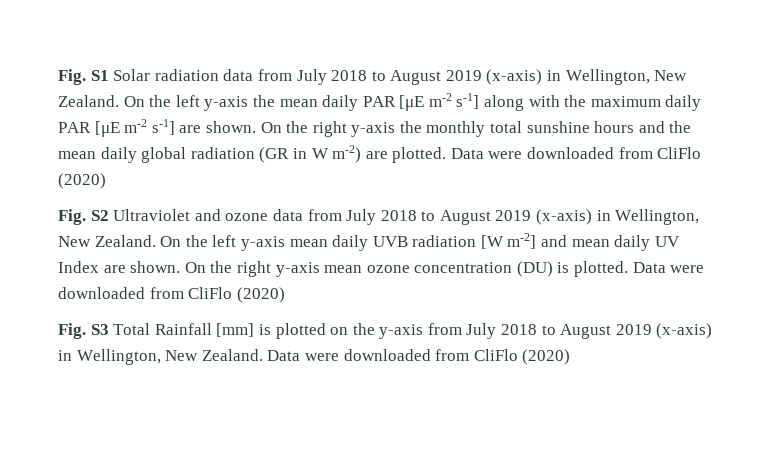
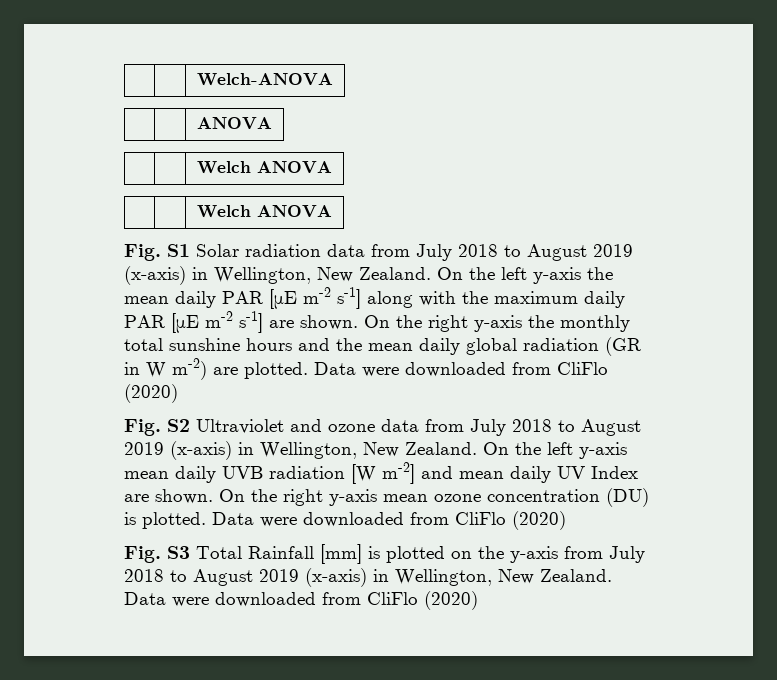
+ | | Welch-ANOVA
+ | | ANOVA
+ | | Welch ANOVA
+ | | Welch ANOVA

